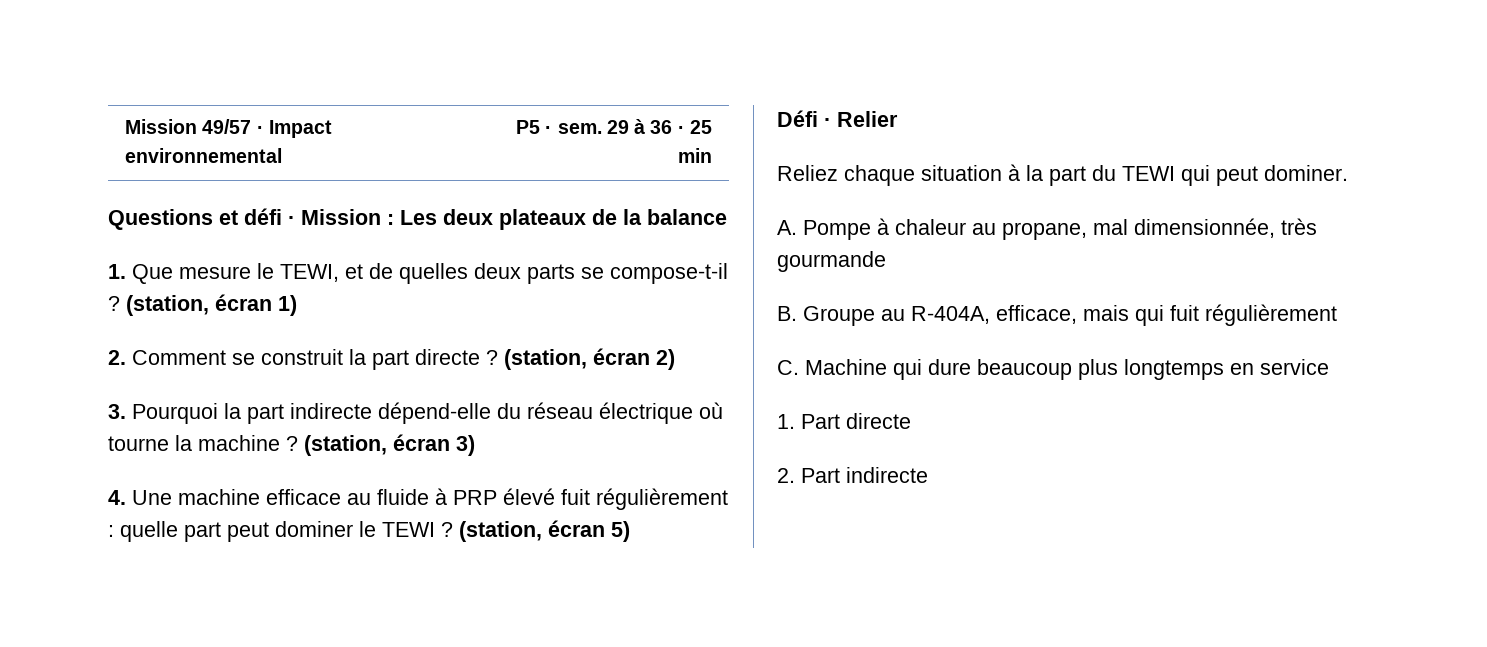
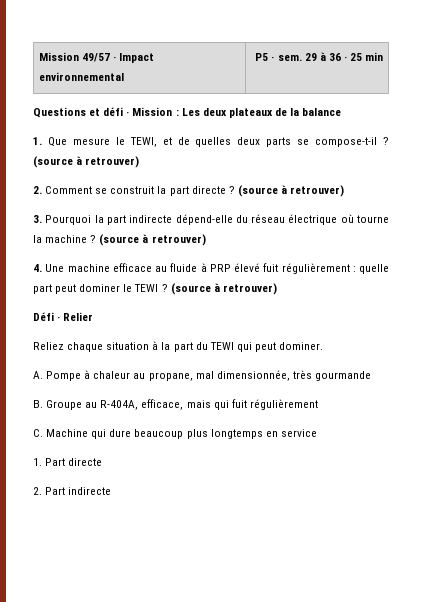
- 1. Que mesure le TEWI, et de quelles deux parts se compose-t-il ? (station, écran 1)
+ 1. Que mesure le TEWI, et de quelles deux parts se compose-t-il ? (source à retrouver)
- 2. Comment se construit la part directe ? (station, écran 2)
+ 2. Comment se construit la part directe ? (source à retrouver)
- 3. Pourquoi la part indirecte dépend-elle du réseau électrique où tourne la machine ? (station, écran 3)
+ 3. Pourquoi la part indirecte dépend-elle du réseau électrique où tourne la machine ? (source à retrouver)
- 4. Une machine efficace au fluide à PRP élevé fuit régulièrement : quelle part peut dominer le TEWI ? (station, écran 5)
+ 4. Une machine efficace au fluide à PRP élevé fuit régulièrement : quelle part peut dominer le TEWI ? (source à retrouver)

